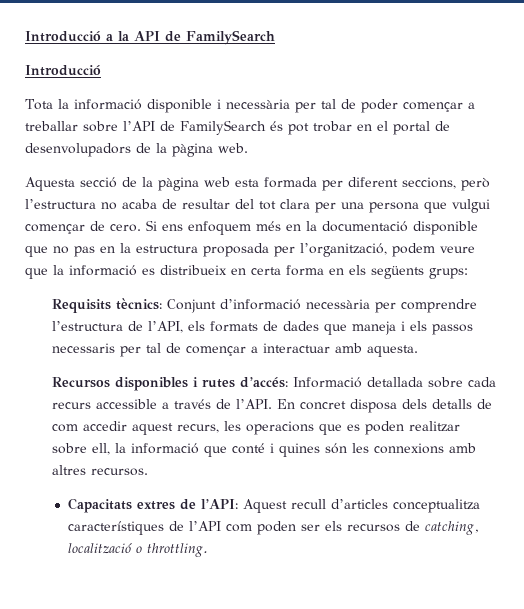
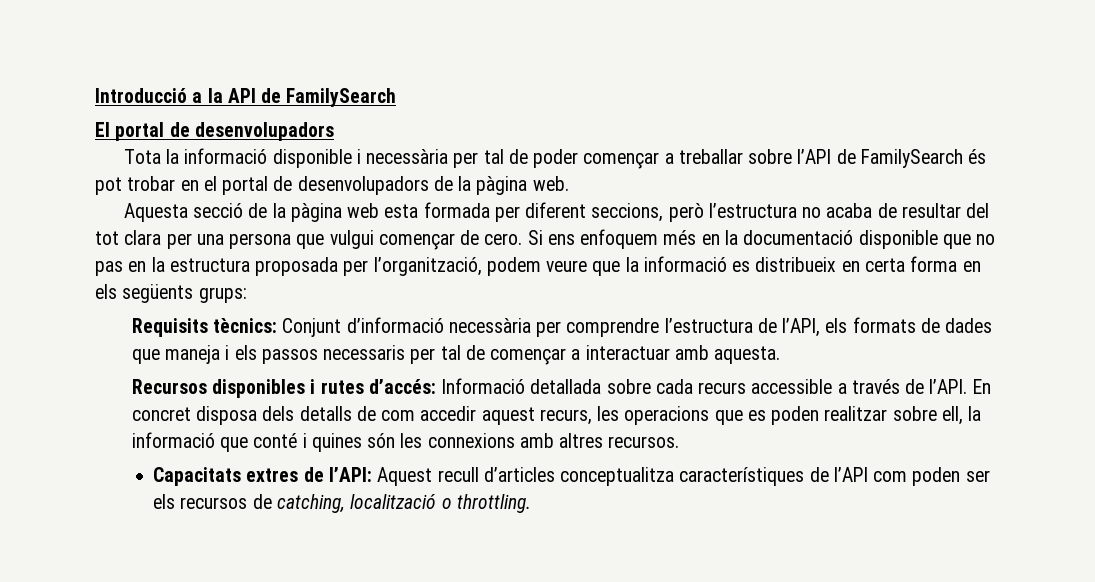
  Introducció a la API de FamilySearch
- Introducció
+ El portal de desenvolupadors

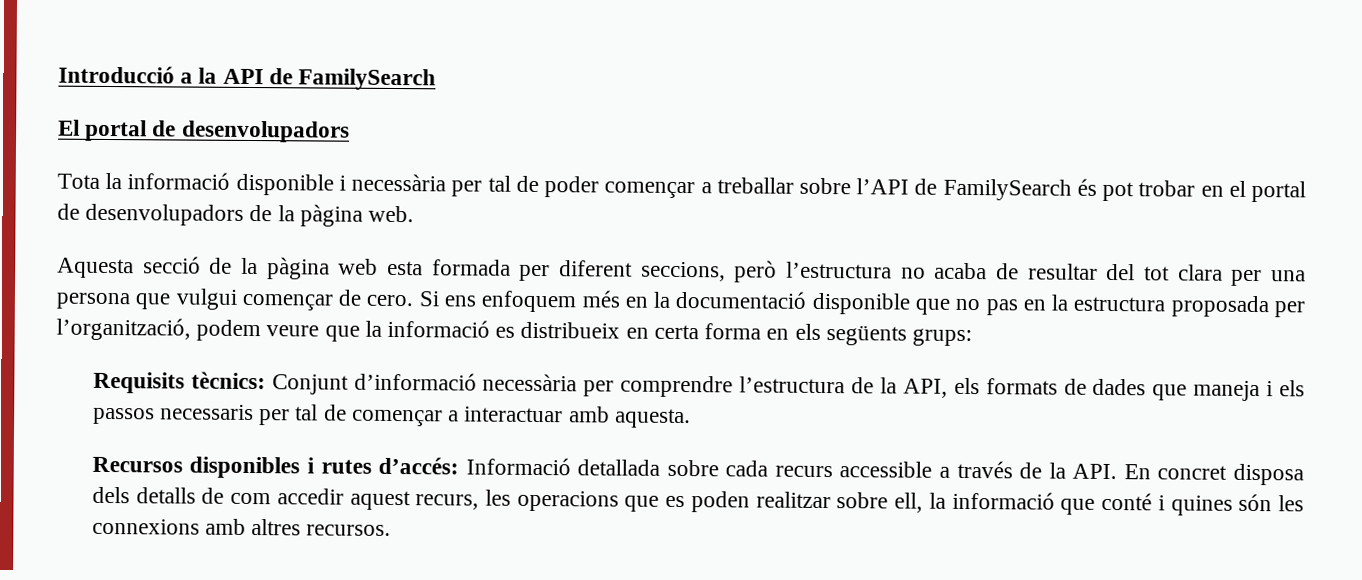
- Requisits tècnics: Conjunt d’informació necessària per comprendre l’estructura de l’API, els formats de dades que maneja i els passos necessaris per tal de començar a interactuar amb aquesta.
+ Requisits tècnics: Conjunt d’informació necessària per comprendre l’estructura de la API, els formats de dades que maneja i els passos necessaris per tal de començar a interactuar amb aquesta.
- Recursos disponibles i rutes d’accés: Informació detallada sobre cada recurs accessible a través de l’API. En concret disposa dels detalls de com accedir aquest recurs, les operacions que es poden realitzar sobre ell, la informació que conté i quines són les connexions amb altres recursos.
+ Recursos disponibles i rutes d’accés: Informació detallada sobre cada recurs accessible a través de la API. En concret disposa dels detalls de com accedir aquest recurs, les operacions que es poden realitzar sobre ell, la informació que conté i quines són les connexions amb altres recursos.
- Capacitats extres de l’API: Aquest recull d’articles conceptualitza característiques de l’API com poden ser els recursos de catching, localització o throttling.

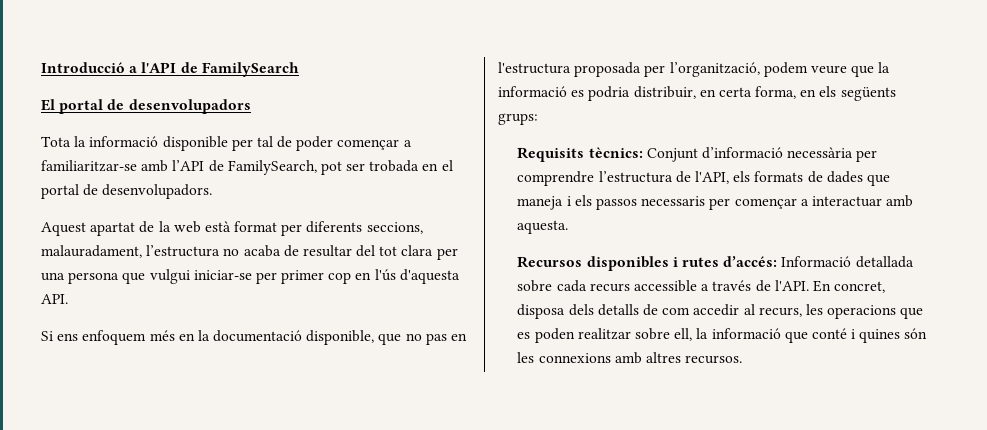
- Introducció a la API de FamilySearch
+ Introducció a l'API de FamilySearch
- Tota la informació disponible i necessària per tal de poder començar a treballar sobre l’API de FamilySearch és pot trobar en el portal de desenvolupadors de la pàgina web.
- Aquesta secció de la pàgina web esta formada per diferent seccions, però l’estructura no acaba de resultar del tot clara per una persona que vulgui començar de cero. Si ens enfoquem més en la documentació disponible que no pas en la estructura proposada per l’organització, podem veure que la informació es distribueix en certa forma en els següents grups:
+ Tota la informació disponible per tal de poder començar a familiaritzar-se amb l’API de FamilySearch, pot ser trobada en el portal de desenvolupadors.
+ Aquest apartat de la web està format per diferents seccions, malauradament, l’estructura no acaba de resultar del tot clara per una persona que vulgui iniciar-se per primer cop en l'ús d'aquesta API.
+ Si ens enfoquem més en la documentació disponible, que no pas en l'estructura proposada per l’organització, podem veure que la informació es podria distribuir, en certa forma, en els següents grups:
- Requisits tècnics: Conjunt d’informació necessària per comprendre l’estructura de la API, els formats de dades que maneja i els passos necessaris per tal de començar a interactuar amb aquesta.
+ Requisits tècnics: Conjunt d’informació necessària per comprendre l’estructura de l'API, els formats de dades que maneja i els passos necessaris per començar a interactuar amb aquesta.
- Recursos disponibles i rutes d’accés: Informació detallada sobre cada recurs accessible a través de la API. En concret disposa dels detalls de com accedir aquest recurs, les operacions que es poden realitzar sobre ell, la informació que conté i quines són les connexions amb altres recursos.
+ Recursos disponibles i rutes d’accés: Informació detallada sobre cada recurs accessible a través de l'API. En concret, disposa dels detalls de com accedir al recurs, les operacions que es poden realitzar sobre ell, la informació que conté i quines són les connexions amb altres recursos.

